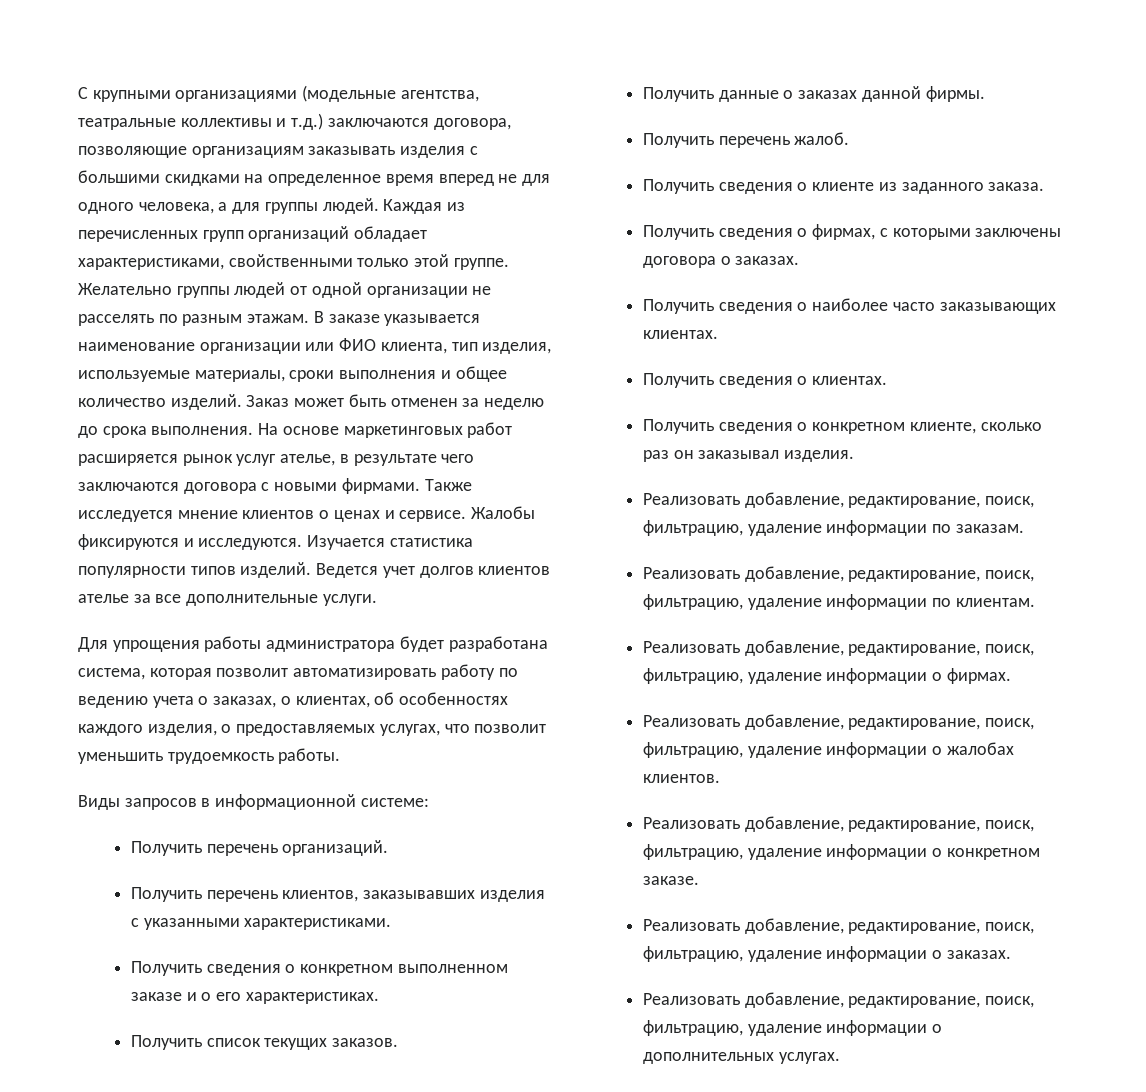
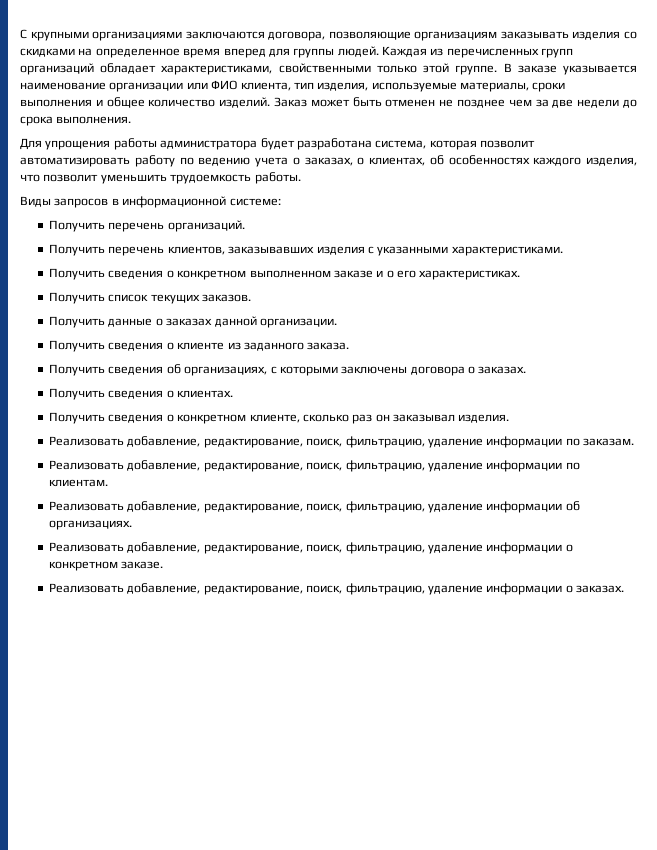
- С крупными организациями (модельные агентства, театральные коллективы и т.д.) заключаются договора, позволяющие организациям заказывать изделия с большими скидками на определенное время вперед не для одного человека, а для группы людей.
+ С крупными организациями заключаются договора, позволяющие организациям заказывать изделия со скидками на определенное время вперед для группы людей.
- Желательно группы людей от одной организации не расселять по разным этажам.
- Заказ может быть отменен за неделю до срока выполнения. На основе маркетинговых работ расширяется рынок услуг ателье, в результате чего заключаются договора с новыми фирмами. Также исследуется мнение клиентов о ценах и сервисе. Жалобы фиксируются и исследуются. Изучается статистика популярности типов изделий. Ведется учет долгов клиентов ателье за все дополнительные услуги.
+ Заказ может быть отменен не позднее чем за две недели до срока выполнения.
- Для упрощения работы администратора будет разработана система, которая позволит автоматизировать работу по ведению учета о заказах, о клиентах, об особенностях каждого изделия, о предоставляемых услугах, что позволит уменьшить трудоемкость работы.
+ Для упрощения работы администратора будет разработана система, которая позволит автоматизировать работу по ведению учета о заказах, о клиентах, об особенностях каждого изделия, что позволит уменьшить трудоемкость работы.
- Получить данные о заказах данной фирмы.
- Получить перечень жалоб.
+ Получить данные о заказах данной организации.
- Получить сведения о фирмах, с которыми заключены договора о заказах.
+ Получить сведения об организациях, с которыми заключены договора о заказах.
- Получить сведения о наиболее часто заказывающих клиентах.
- Реализовать добавление, редактирование, поиск, фильтрацию, удаление информации о фирмах.
- Реализовать добавление, редактирование, поиск, фильтрацию, удаление информации о жалобах клиентов.
+ Реализовать добавление, редактирование, поиск, фильтрацию, удаление информации об организациях.
- Реализовать добавление, редактирование, поиск, фильтрацию, удаление информации о дополнительных услугах.

